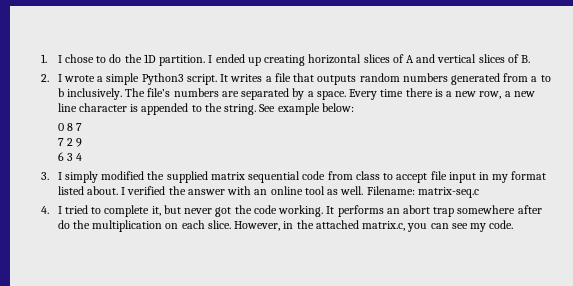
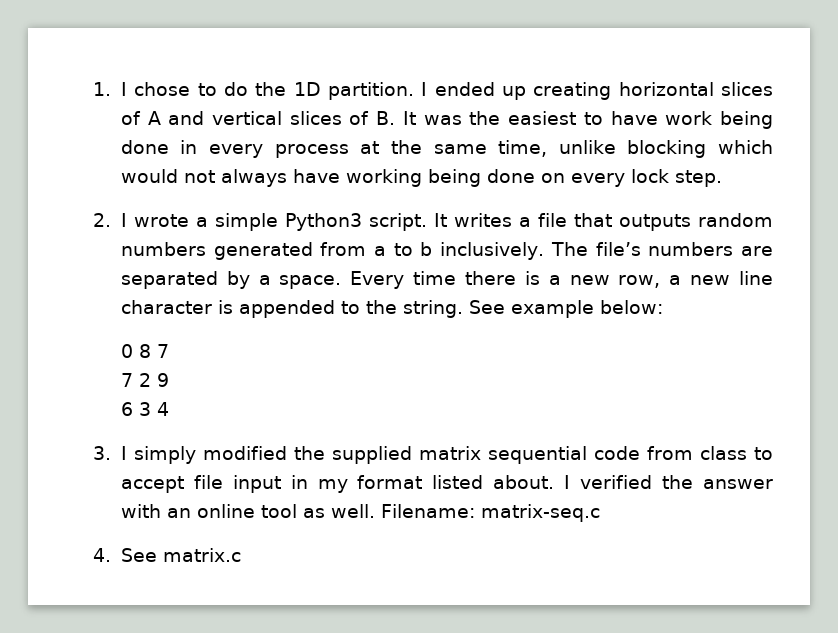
- I ended up creating horizontal slices of A and vertical slices of B.
+ I ended up creating horizontal slices of A and vertical slices of B. It was the easiest to have work being done in every process at the same time, unlike blocking which would not always have working being done on every lock step.
- 4. I tried to complete it, but never got the code working. It performs an abort trap somewhere after do the multiplication on each slice. However, in the attached matrix.c, you can see my code.
+ 4. See matrix.c

